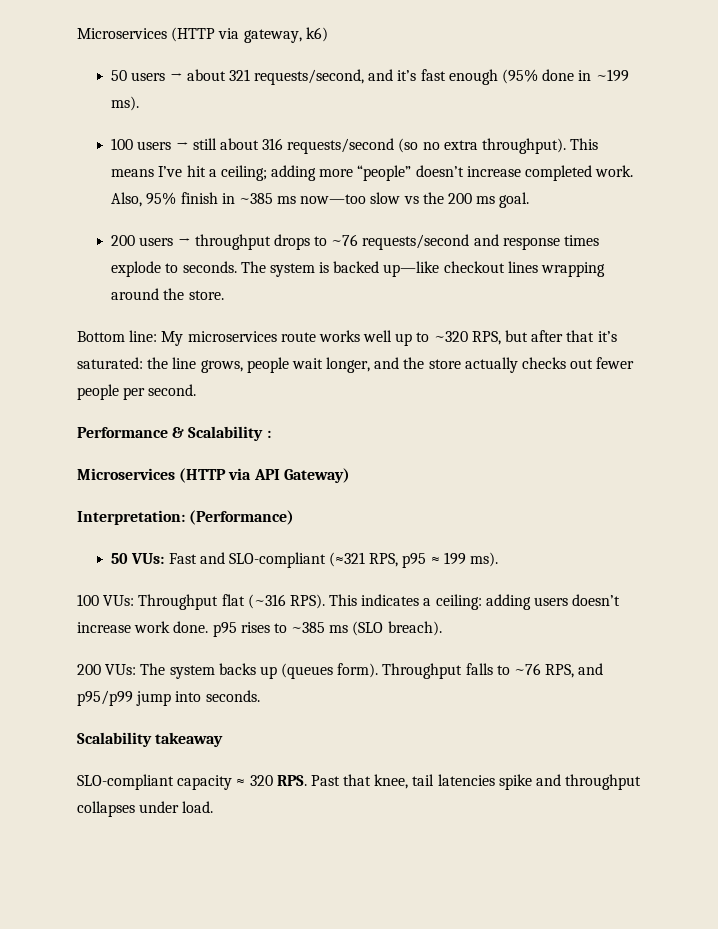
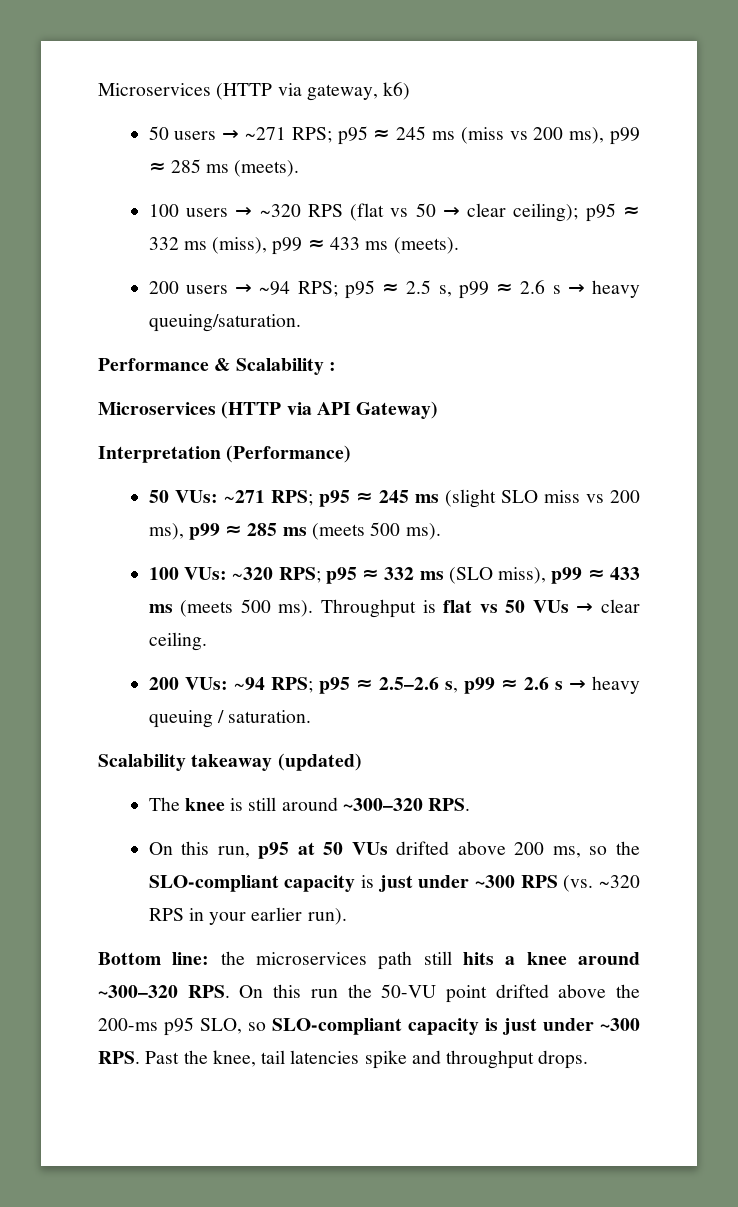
- 50 users → about 321 requests/second, and it’s fast enough (95% done in ~199 ms).
- 100 users → still about 316 requests/second (so no extra throughput). This means I’ve hit a ceiling; adding more “people” doesn’t increase completed work. Also, 95% finish in ~385 ms now—too slow vs the 200 ms goal.
- 200 users → throughput drops to ~76 requests/second and response times explode to seconds. The system is backed up—like checkout lines wrapping around the store.
- Bottom line: My microservices route works well up to ~320 RPS, but after that it’s saturated: the line grows, people wait longer, and the store actually checks out fewer people per second.
+ 50 users → ~271 RPS; p95 ≈ 245 ms (miss vs 200 ms), p99 ≈ 285 ms (meets).
+ 100 users → ~320 RPS (flat vs 50 → clear ceiling); p95 ≈ 332 ms (miss), p99 ≈ 433 ms (meets).
+ 200 users → ~94 RPS; p95 ≈ 2.5 s, p99 ≈ 2.6 s → heavy queuing/saturation.
- Interpretation: (Performance)
+ Interpretation (Performance)
- 50 VUs: Fast and SLO-compliant (≈321 RPS, p95 ≈ 199 ms).
- 100 VUs: Throughput flat (~316 RPS). This indicates a ceiling: adding users doesn’t increase work done. p95 rises to ~385 ms (SLO breach).
- 200 VUs: The system backs up (queues form). Throughput falls to ~76 RPS, and p95/p99 jump into seconds.
- Scalability takeaway
- SLO-compliant capacity ≈ 320 RPS. Past that knee, tail latencies spike and throughput collapses under load.
+ 50 VUs: ~271 RPS; p95 ≈ 245 ms (slight SLO miss vs 200 ms), p99 ≈ 285 ms (meets 500 ms).
+ 100 VUs: ~320 RPS; p95 ≈ 332 ms (SLO miss), p99 ≈ 433 ms (meets 500 ms). Throughput is flat vs 50 VUs → clear ceiling.
+ 200 VUs: ~94 RPS; p95 ≈ 2.5–2.6 s, p99 ≈ 2.6 s → heavy queuing / saturation.
+ Scalability takeaway (updated)
+ The knee is still around ~300–320 RPS.
+ On this run, p95 at 50 VUs drifted above 200 ms, so the SLO-compliant capacity is just under ~300 RPS (vs. ~320 RPS in your earlier run).
+ Bottom line: the microservices path still hits a knee around ~300–320 RPS. On this run the 50-VU point drifted above the 200-ms p95 SLO, so SLO-compliant capacity is just under ~300 RPS. Past the knee, tail latencies spike and throughput drops.

